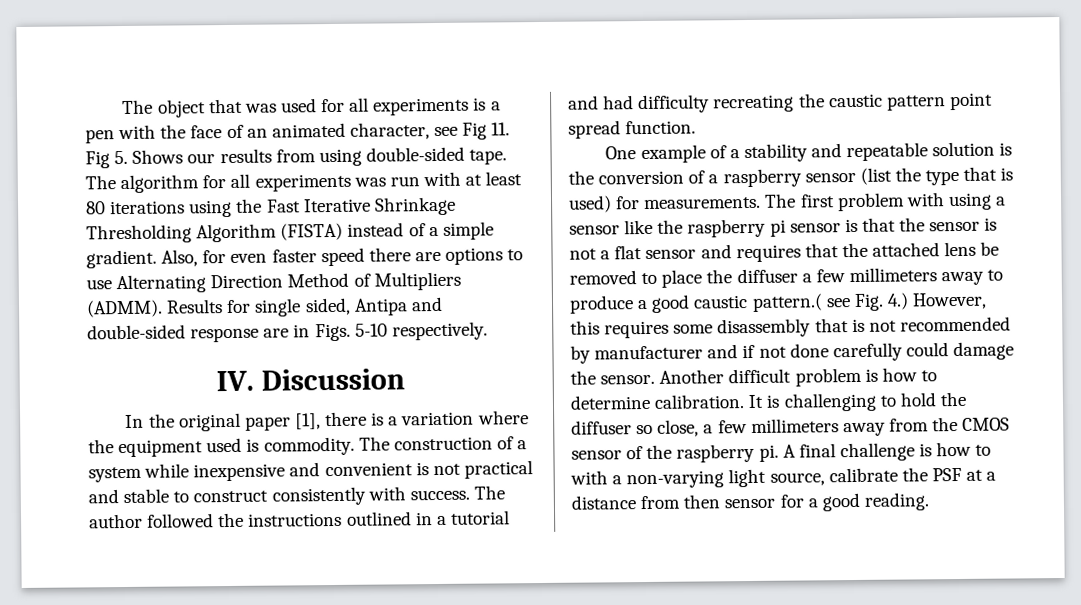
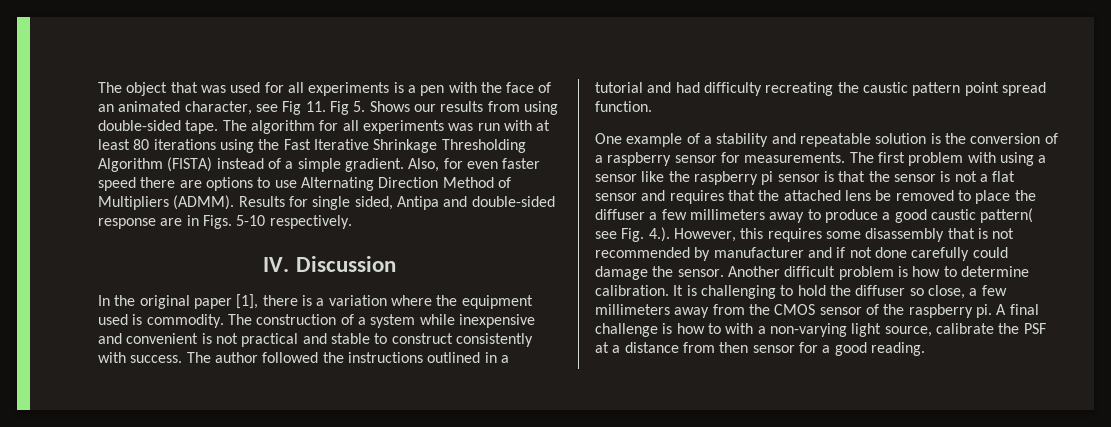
- One example of a stability and repeatable solution is the conversion of a raspberry sensor (list the type that is used) for measurements.
+ One example of a stability and repeatable solution is the conversion of a raspberry sensor for measurements.
- The first problem with using a sensor like the raspberry pi sensor is that the sensor is not a flat sensor and requires that the attached lens be removed to place the diffuser a few millimeters away to produce a good caustic pattern.( see Fig. 4.) However, this requires some disassembly that is not recommended by manufacturer and if not done carefully could damage the sensor.
+ The first problem with using a sensor like the raspberry pi sensor is that the sensor is not a flat sensor and requires that the attached lens be removed to place the diffuser a few millimeters away to produce a good caustic pattern( see Fig. 4.). However, this requires some disassembly that is not recommended by manufacturer and if not done carefully could damage the sensor.

